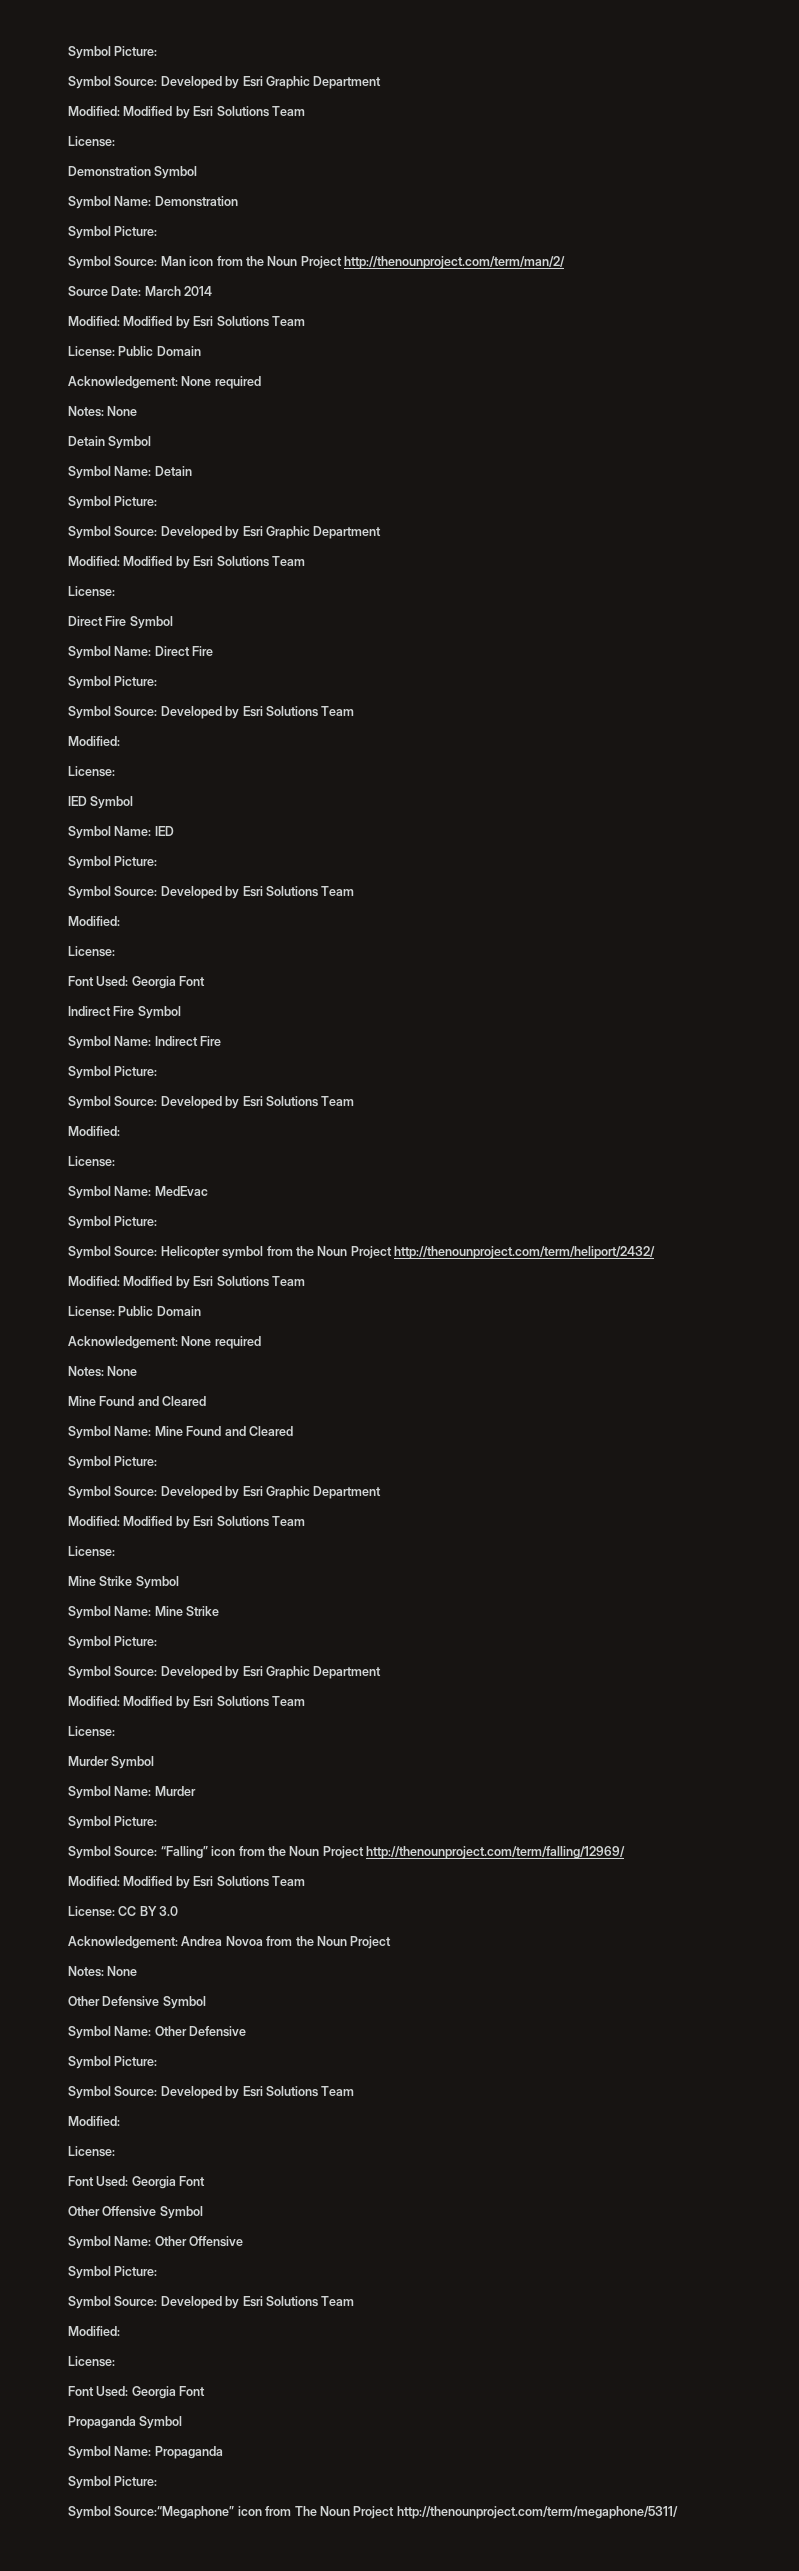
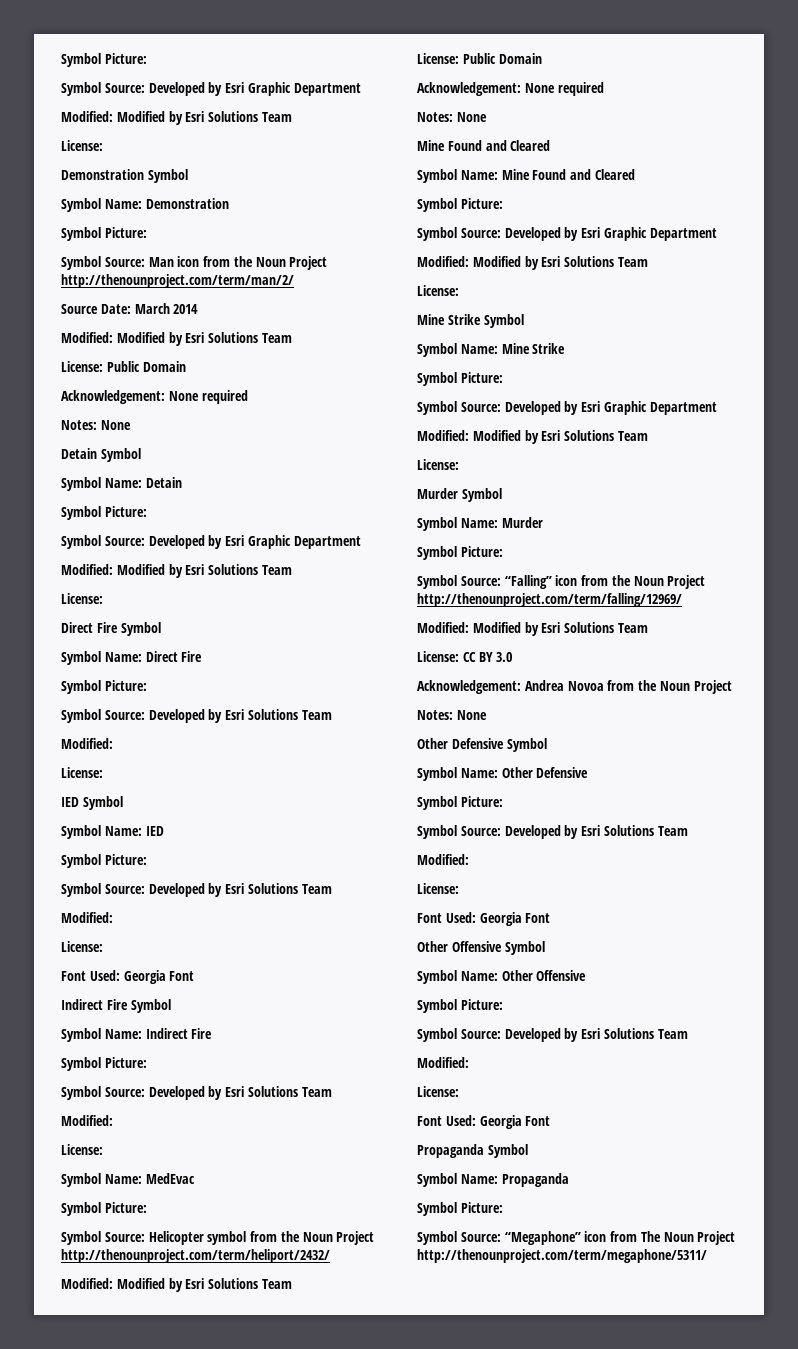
- Symbol Source:“Megaphone” icon from The Noun Project http://thenounproject.com/term/megaphone/5311/
+ Symbol Source: “Megaphone” icon from The Noun Project http://thenounproject.com/term/megaphone/5311/

